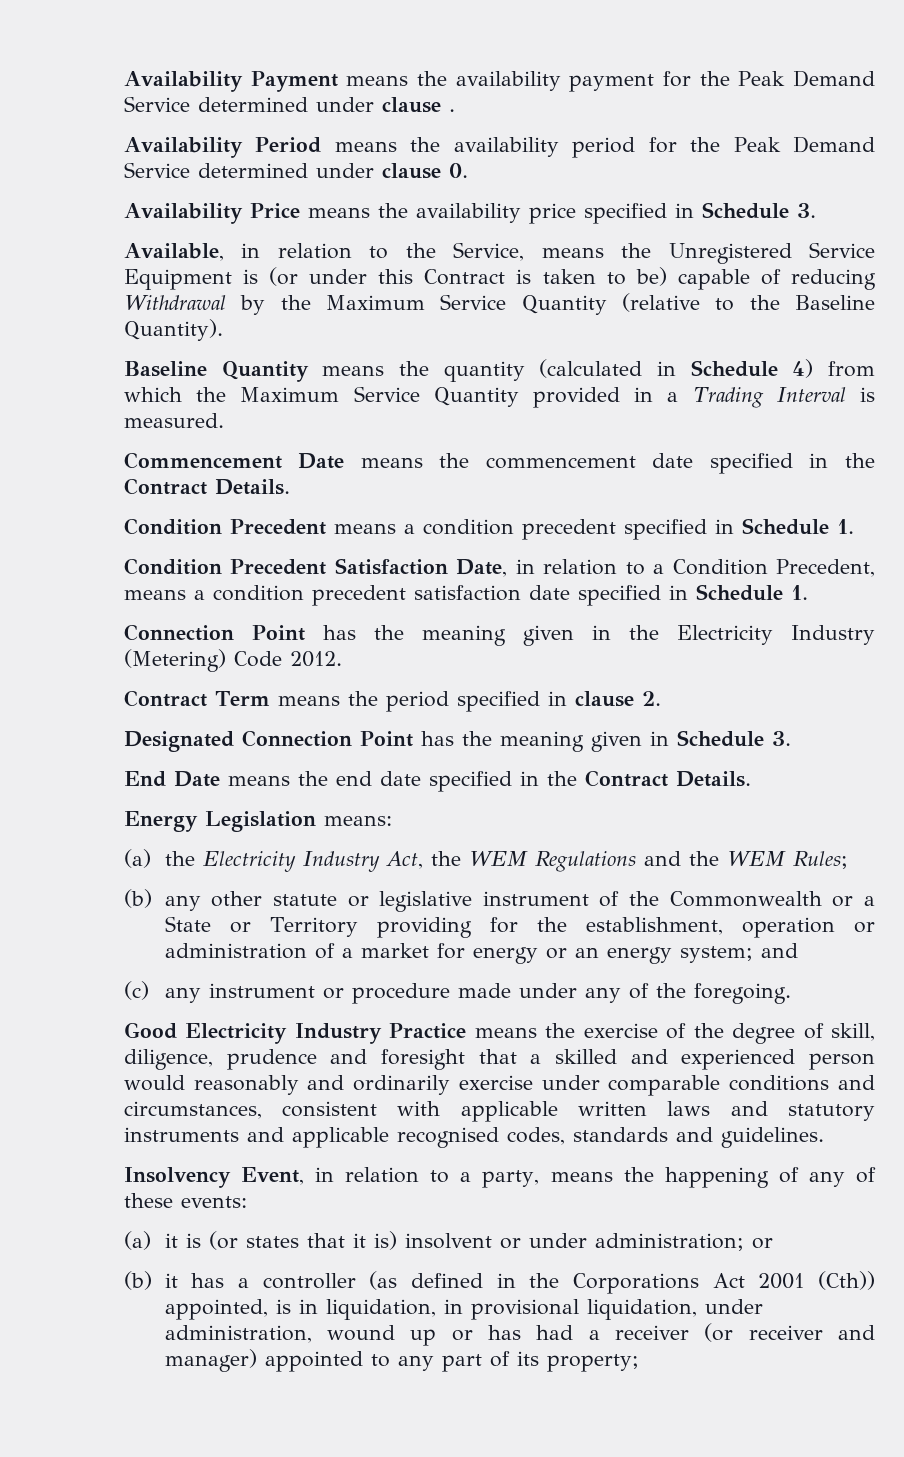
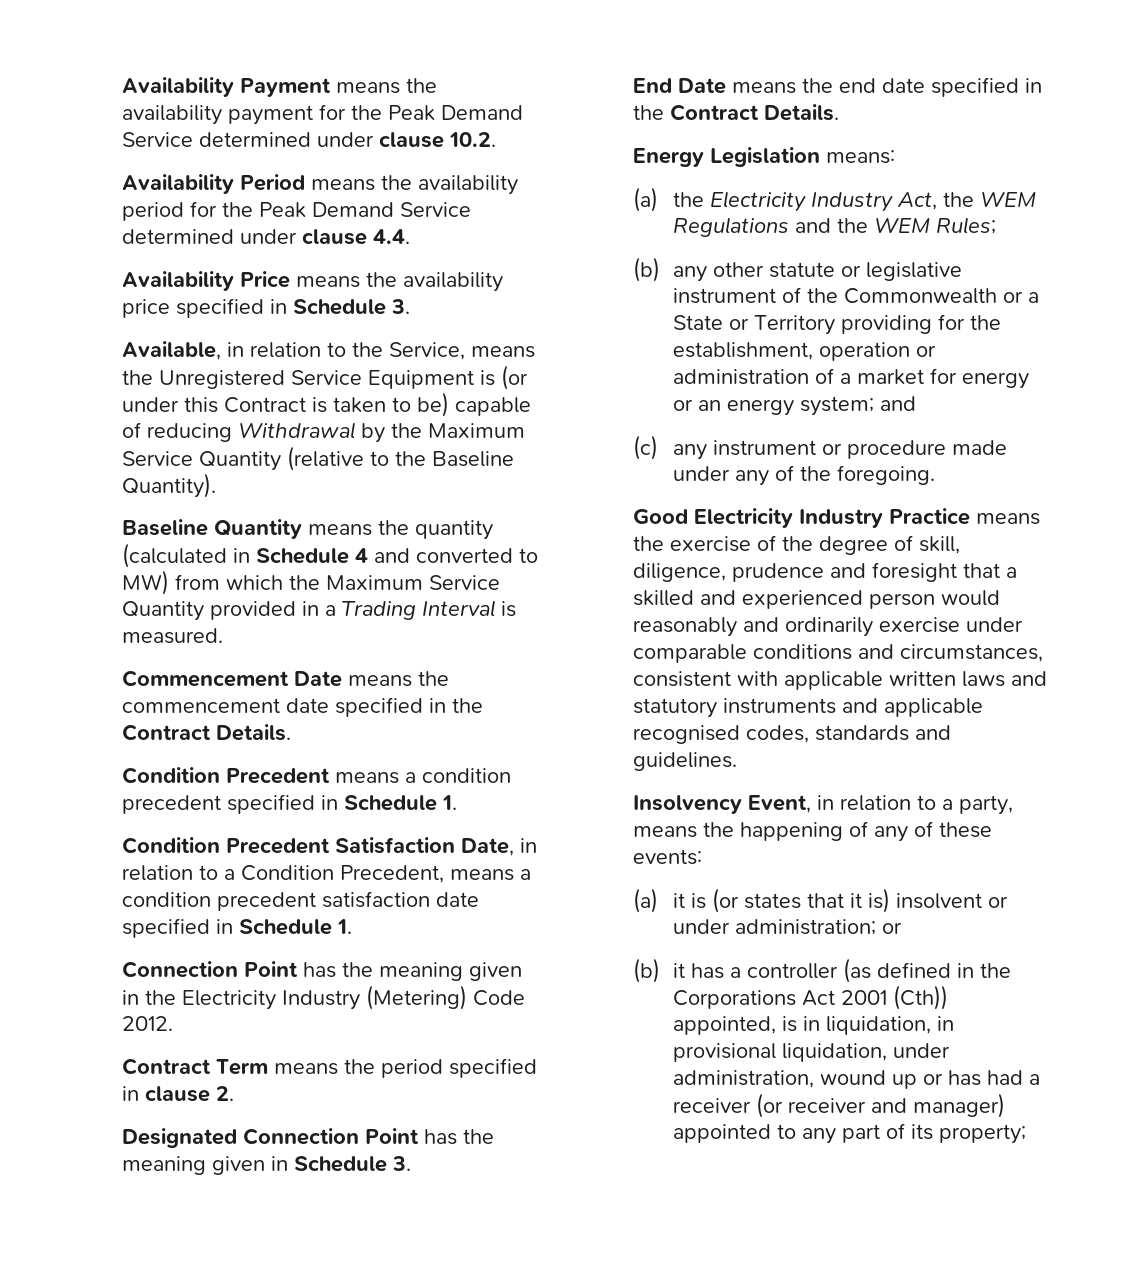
- Availability Payment means the availability payment for the Peak Demand Service determined under clause .
+ Availability Payment means the availability payment for the Peak Demand Service determined under clause 10.2.
- Availability Period means the availability period for the Peak Demand Service determined under clause 0.
+ Availability Period means the availability period for the Peak Demand Service determined under clause 4.4.
- Baseline Quantity means the quantity (calculated in Schedule 4) from which the Maximum Service Quantity provided in a Trading Interval is measured.
+ Baseline Quantity means the quantity (calculated in Schedule 4 and converted to MW) from which the Maximum Service Quantity provided in a Trading Interval is measured.

